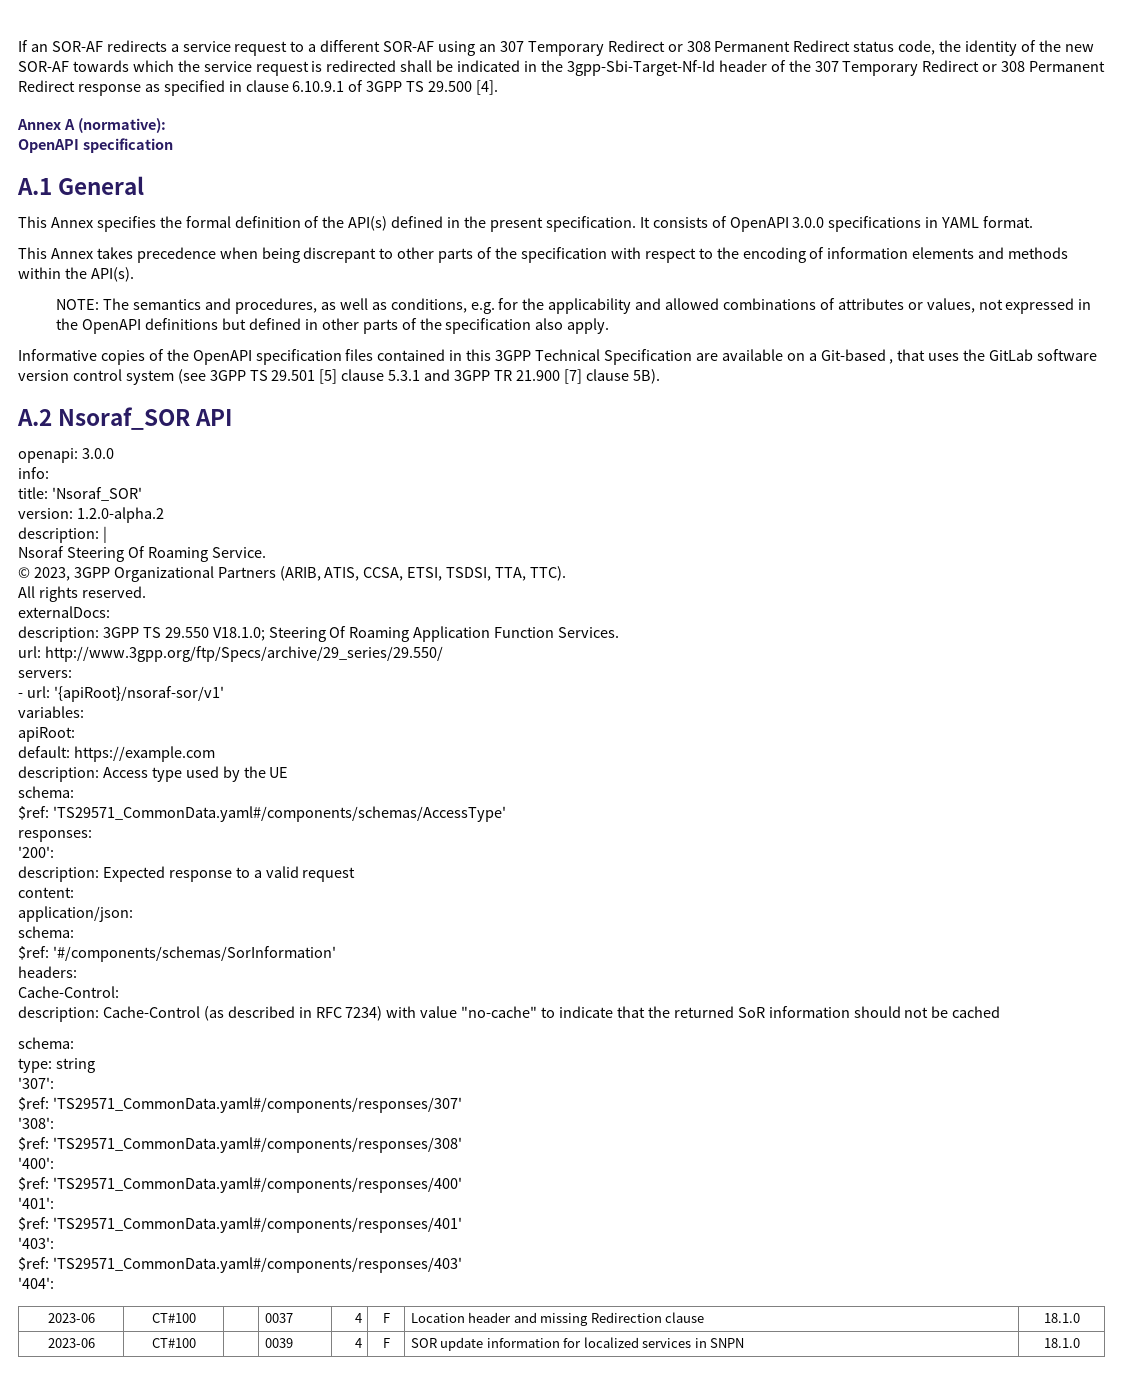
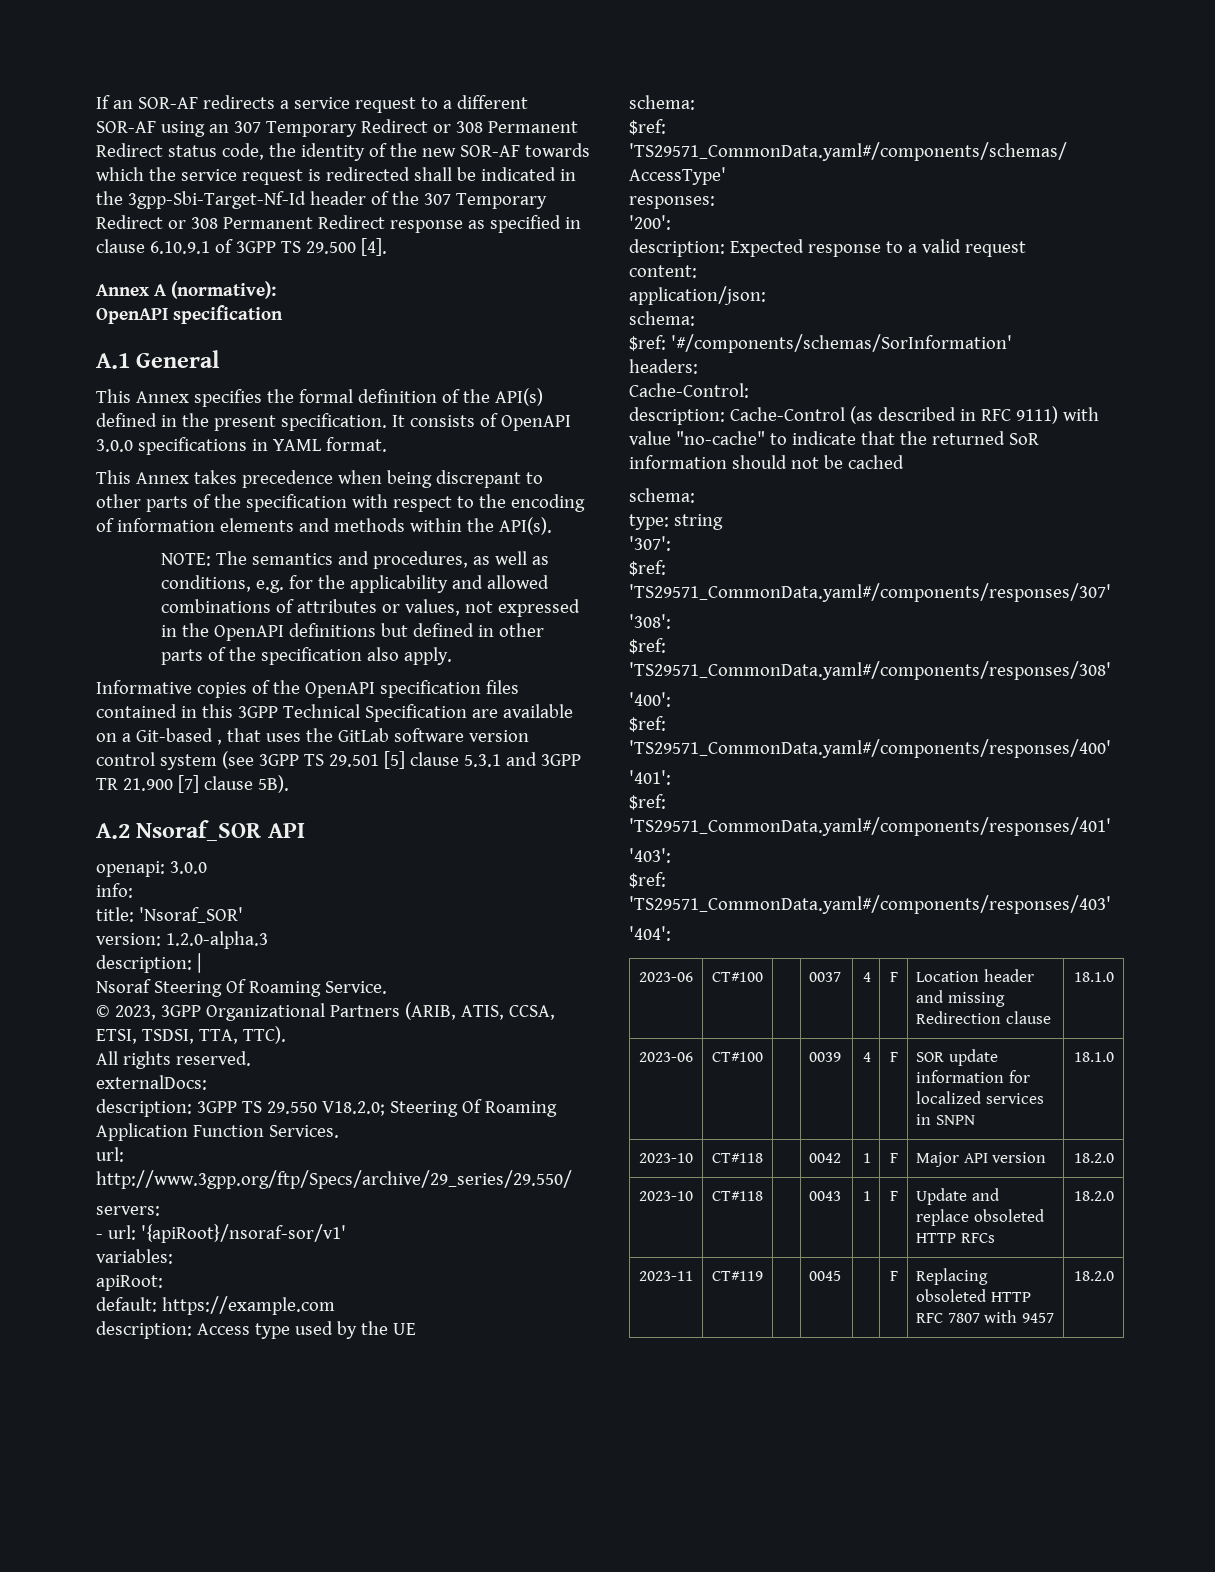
- version: 1.2.0-alpha.2
+ version: 1.2.0-alpha.3
- description: 3GPP TS 29.550 V18.1.0; Steering Of Roaming Application Function Services.
+ description: 3GPP TS 29.550 V18.2.0; Steering Of Roaming Application Function Services.
- description: Cache-Control (as described in RFC 7234) with value "no-cache" to indicate that the returned SoR information should not be cached
+ description: Cache-Control (as described in RFC 9111) with value "no-cache" to indicate that the returned SoR information should not be cached
+ 2023-10 | CT#118 | | 0042 | 1 | F | Major API version | 18.2.0
+ 2023-10 | CT#118 | | 0043 | 1 | F | Update and replace obsoleted HTTP RFCs | 18.2.0
+ 2023-11 | CT#119 | | 0045 | | F | Replacing obsoleted HTTP RFC 7807 with 9457 | 18.2.0

